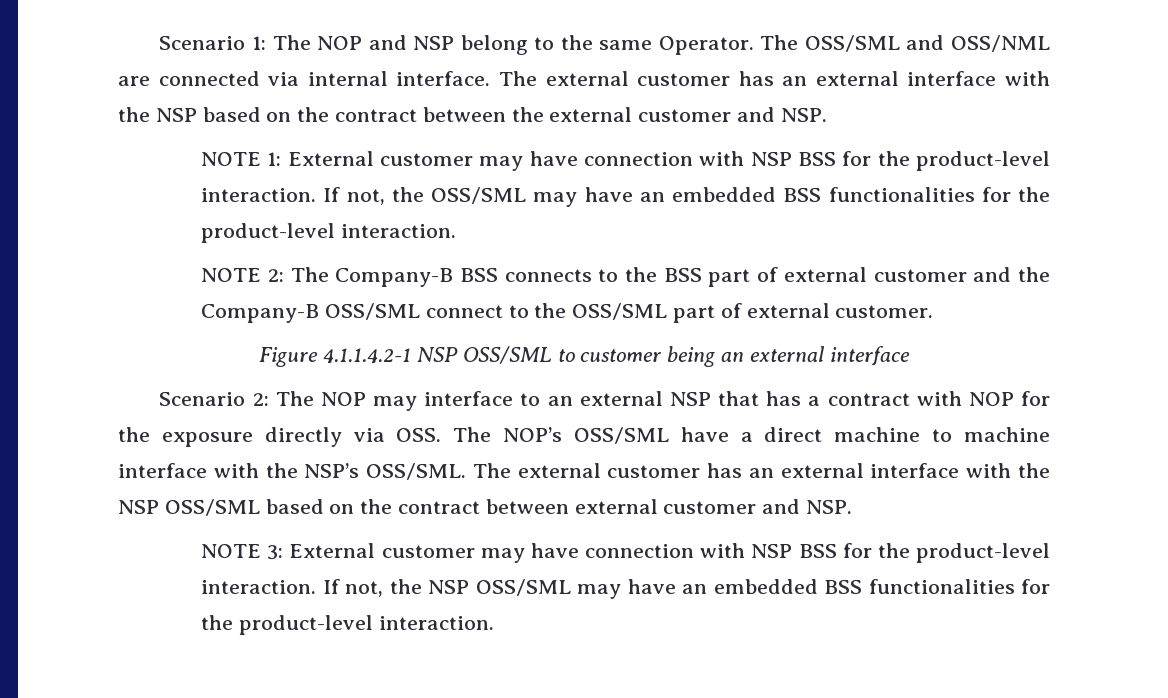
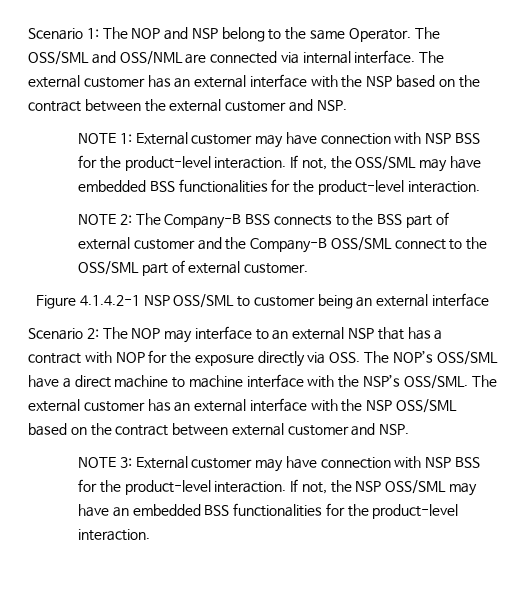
- If not, the OSS/SML may have an embedded BSS functionalities for the product-level interaction.
+ If not, the OSS/SML may have embedded BSS functionalities for the product-level interaction.
- Figure 4.1.1.4.2-1 NSP OSS/SML to customer being an external interface
+ Figure 4.1.4.2-1 NSP OSS/SML to customer being an external interface

